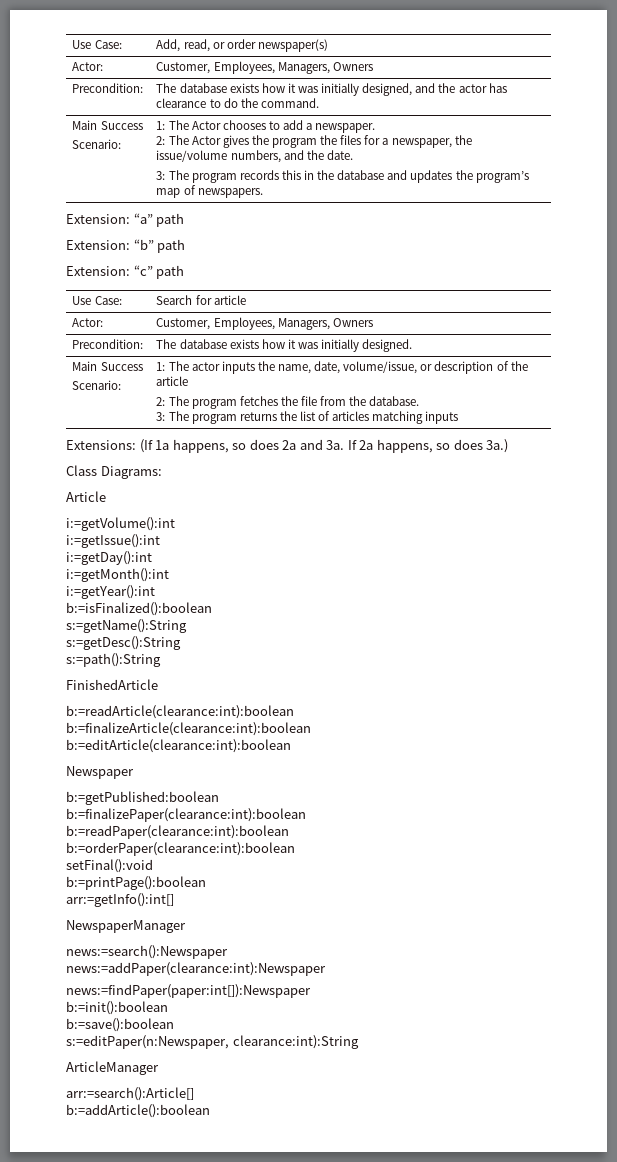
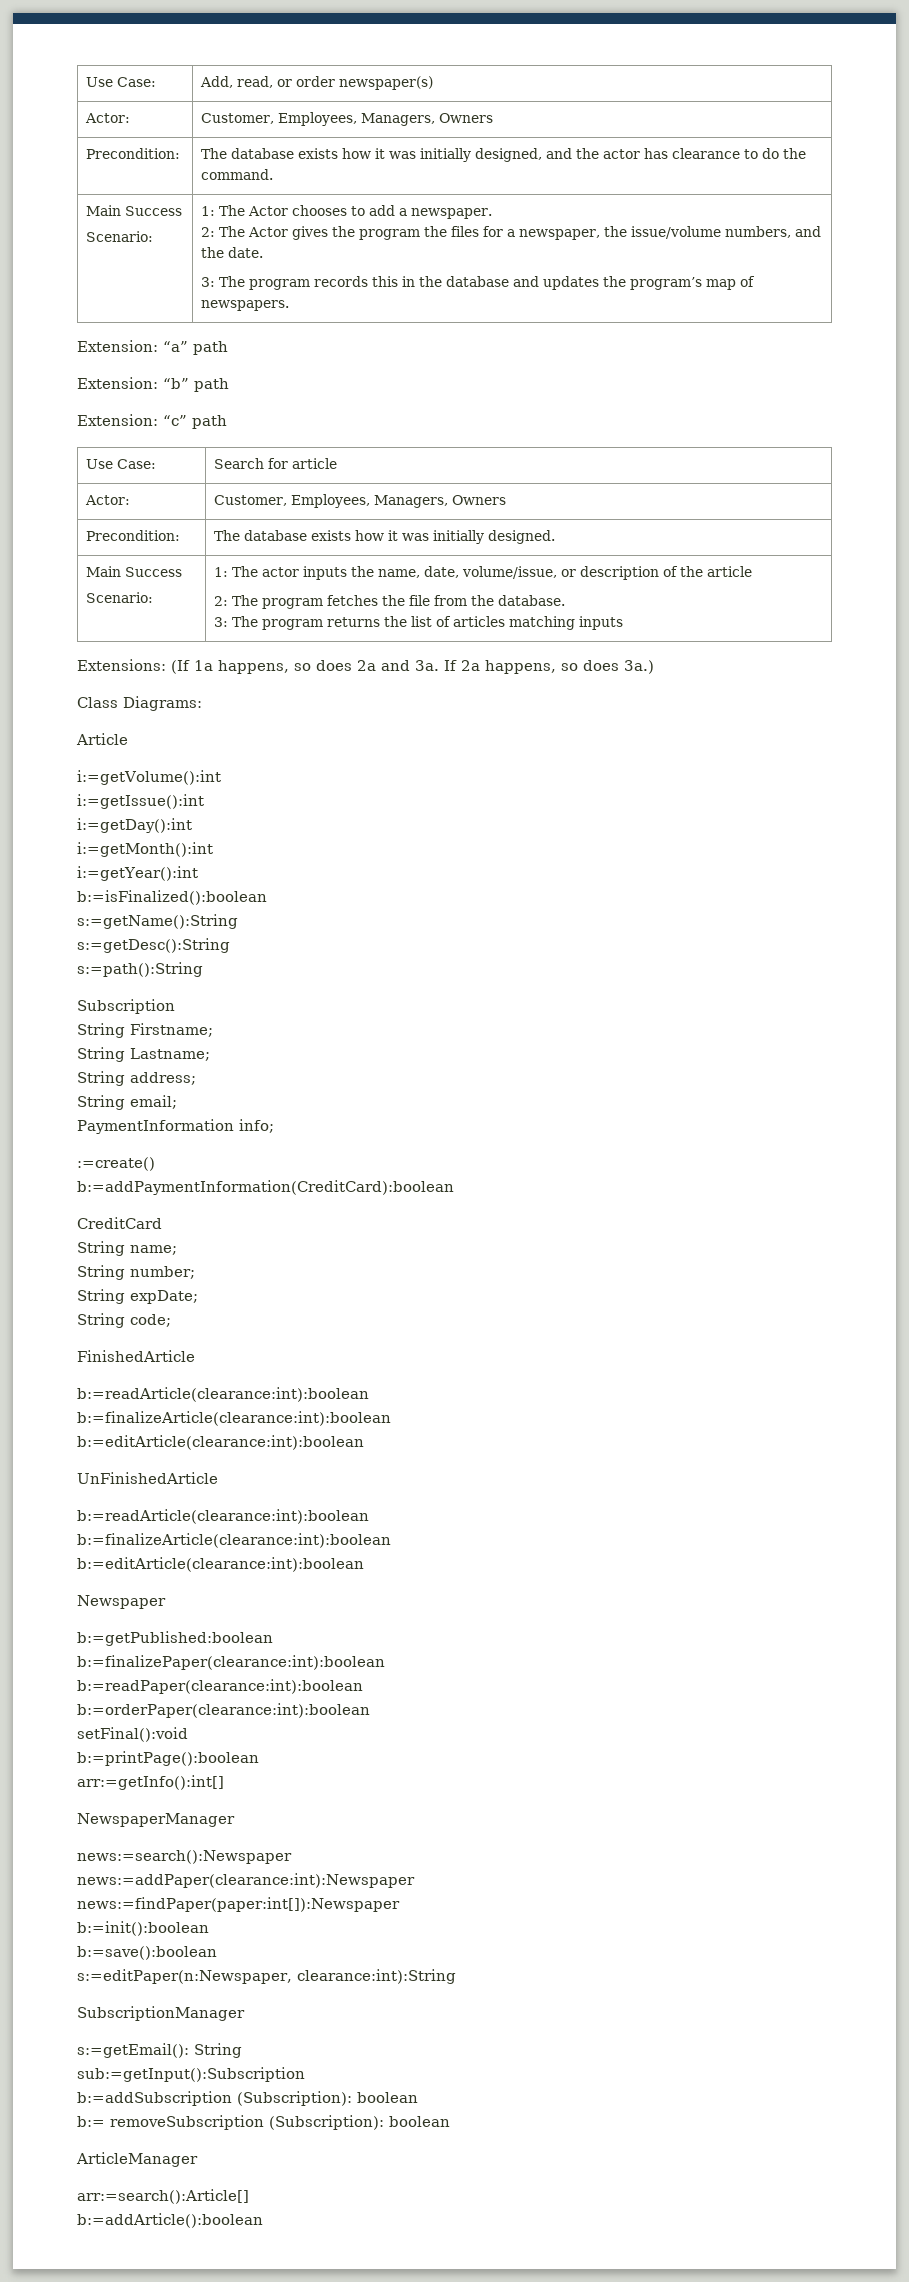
+ Subscription
+ String Firstname;
+ String Lastname;
+ String address;
+ String email;
+ PaymentInformation info;
+ :=create()
+ b:=addPaymentInformation(CreditCard):boolean
+ CreditCard
+ String name;
+ String number;
+ String expDate;
+ String code;
+ UnFinishedArticle
+ b:=readArticle(clearance:int):boolean
+ b:=finalizeArticle(clearance:int):boolean
+ b:=editArticle(clearance:int):boolean
+ SubscriptionManager
+ s:=getEmail(): String
+ sub:=getInput():Subscription
+ b:=addSubscription (Subscription): boolean
+ b:= removeSubscription (Subscription): boolean

